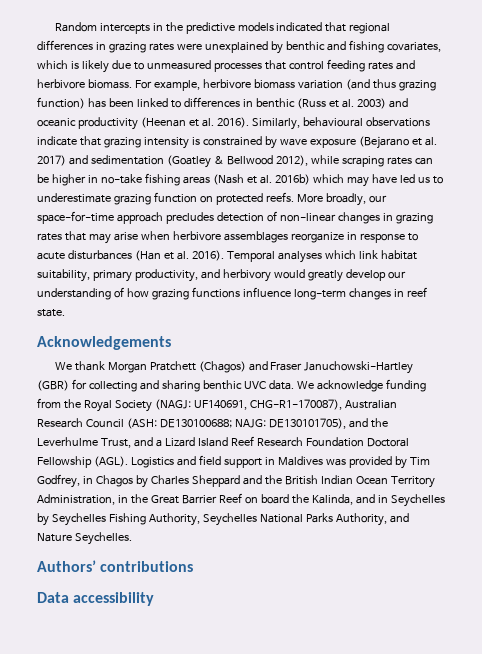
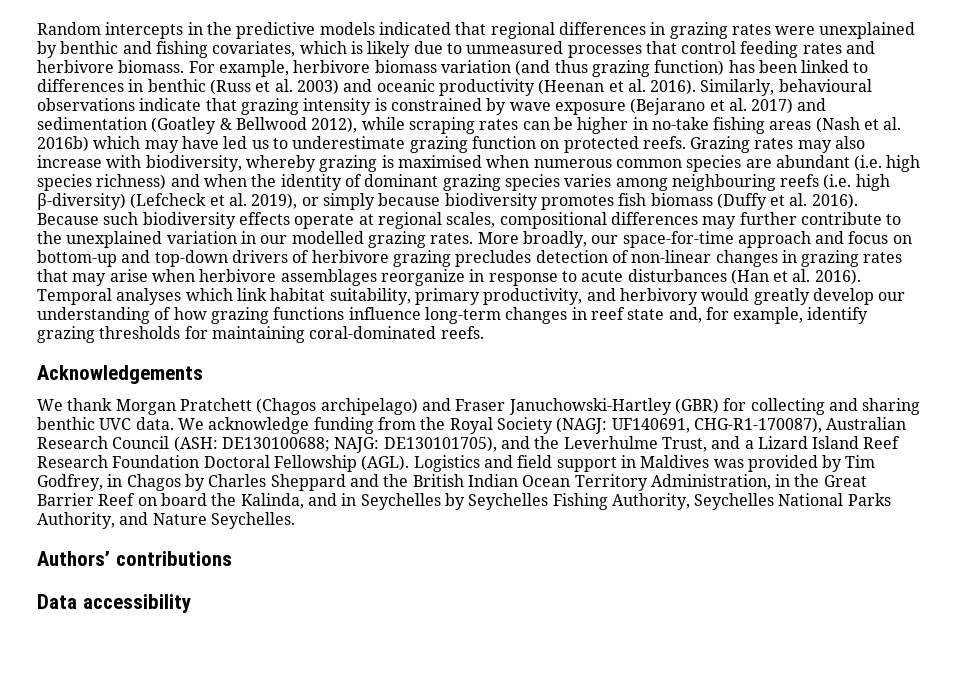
+ Grazing rates may also increase with biodiversity, whereby grazing is maximised when numerous common species are abundant (i.e. high species richness) and when the identity of dominant grazing species varies among neighbouring reefs (i.e. high β-diversity) (Lefcheck et al. 2019), or simply because biodiversity promotes fish biomass (Duffy et al. 2016). Because such biodiversity effects operate at regional scales, compositional differences may further contribute to the unexplained variation in our modelled grazing rates.
- More broadly, our space-for-time approach precludes detection of non-linear changes in grazing rates that may arise when herbivore assemblages reorganize in response to acute disturbances (Han et al. 2016).
+ More broadly, our space-for-time approach and focus on bottom-up and top-down drivers of herbivore grazing precludes detection of non-linear changes in grazing rates that may arise when herbivore assemblages reorganize in response to acute disturbances (Han et al. 2016).
- Temporal analyses which link habitat suitability, primary productivity, and herbivory would greatly develop our understanding of how grazing functions influence long-term changes in reef state.
+ Temporal analyses which link habitat suitability, primary productivity, and herbivory would greatly develop our understanding of how grazing functions influence long-term changes in reef state and, for example, identify grazing thresholds for maintaining coral-dominated reefs.
- We thank Morgan Pratchett (Chagos) and Fraser Januchowski-Hartley (GBR) for collecting and sharing benthic UVC data.
+ We thank Morgan Pratchett (Chagos archipelago) and Fraser Januchowski-Hartley (GBR) for collecting and sharing benthic UVC data.

